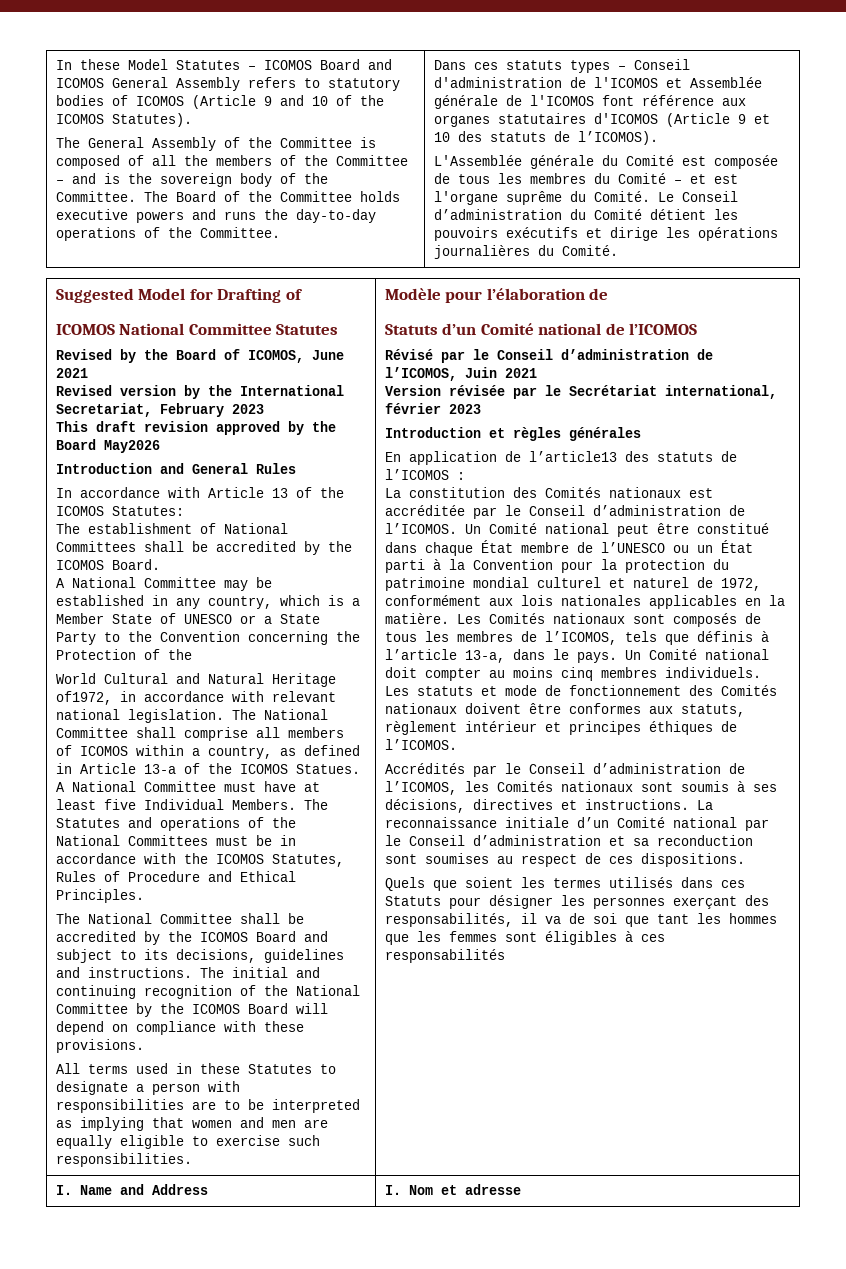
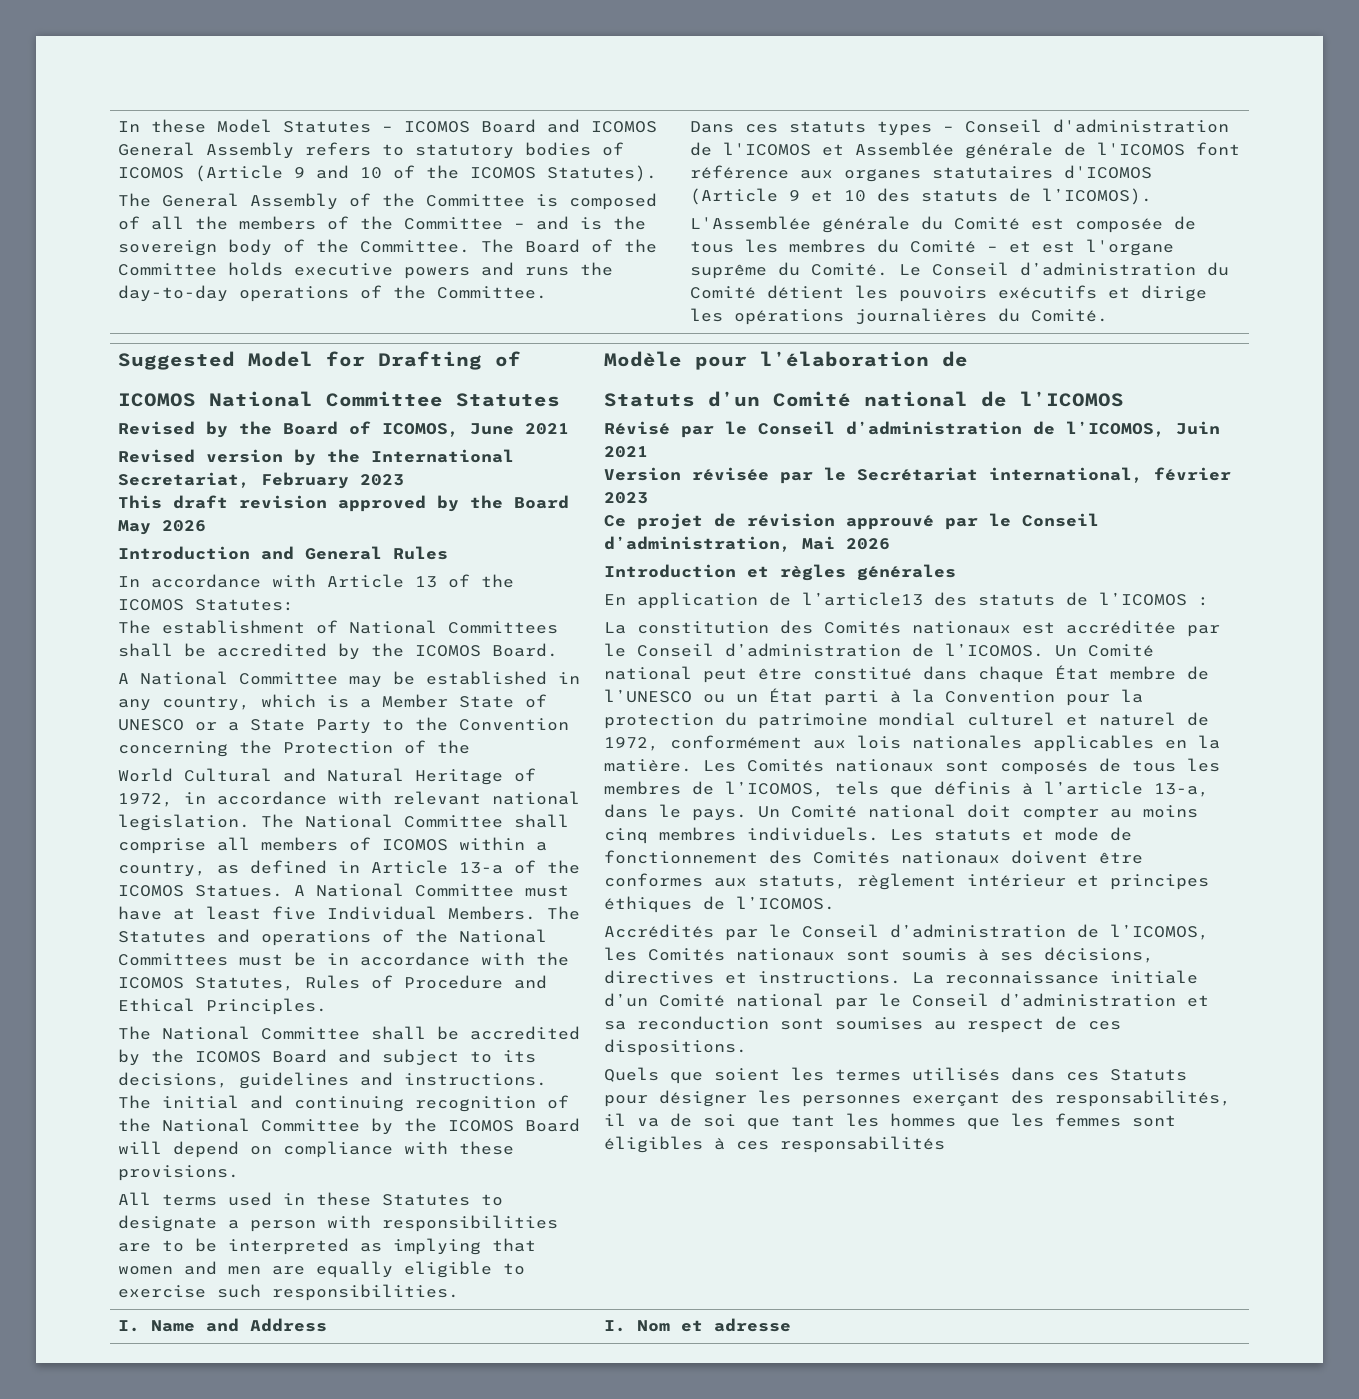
- This draft revision approved by the Board May2026
+ This draft revision approved by the Board May 2026
- World Cultural and Natural Heritage of1972, in accordance with relevant national legislation.
+ World Cultural and Natural Heritage of 1972, in accordance with relevant national legislation.
+ Ce projet de révision approuvé par le Conseil d’administration, Mai 2026

